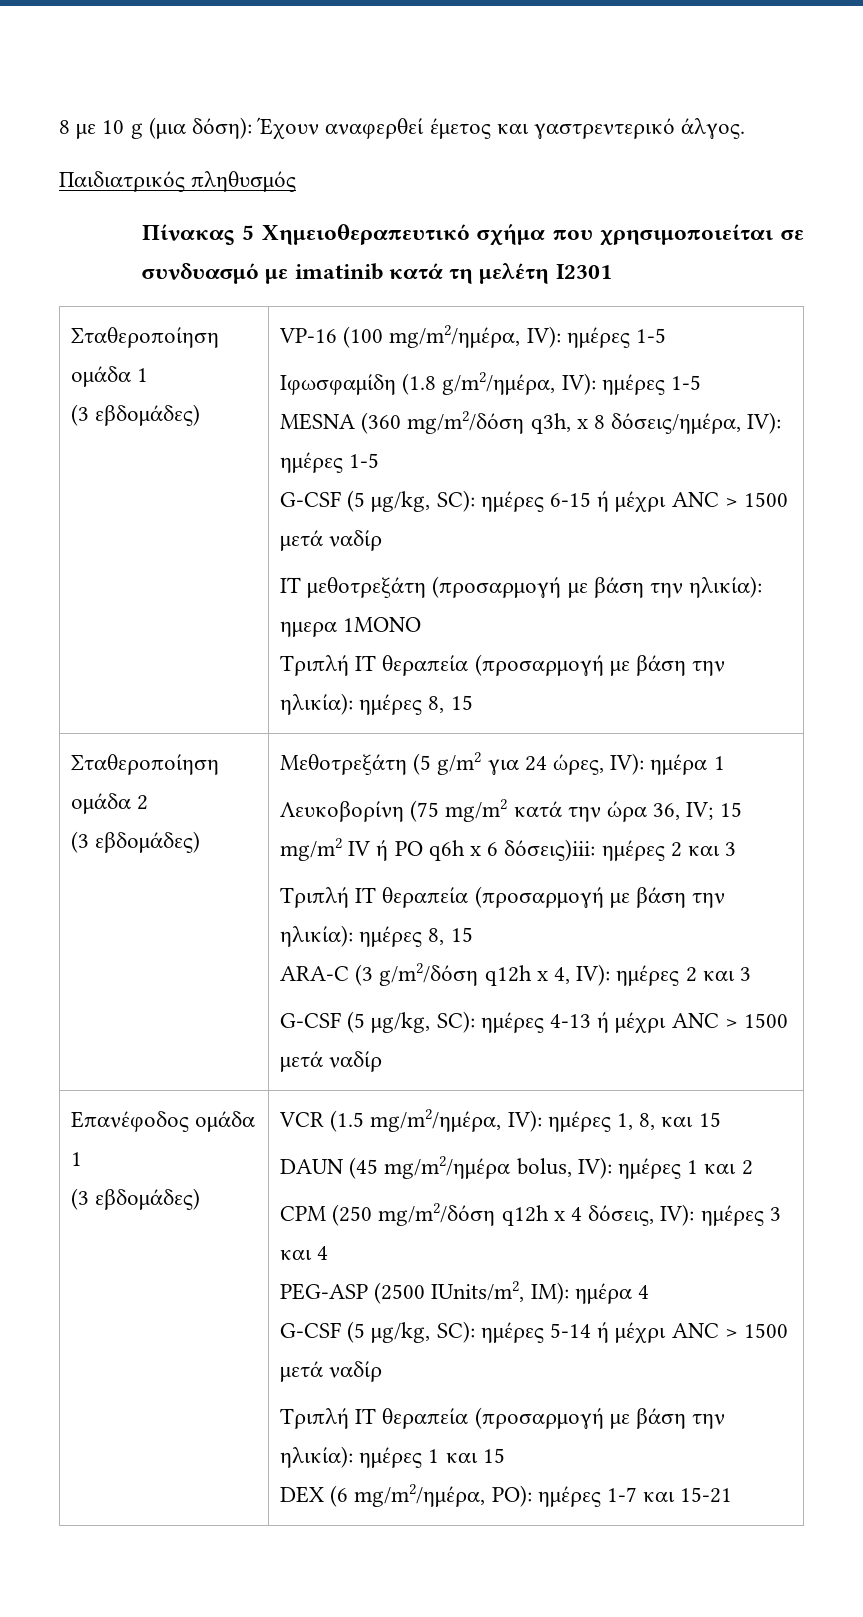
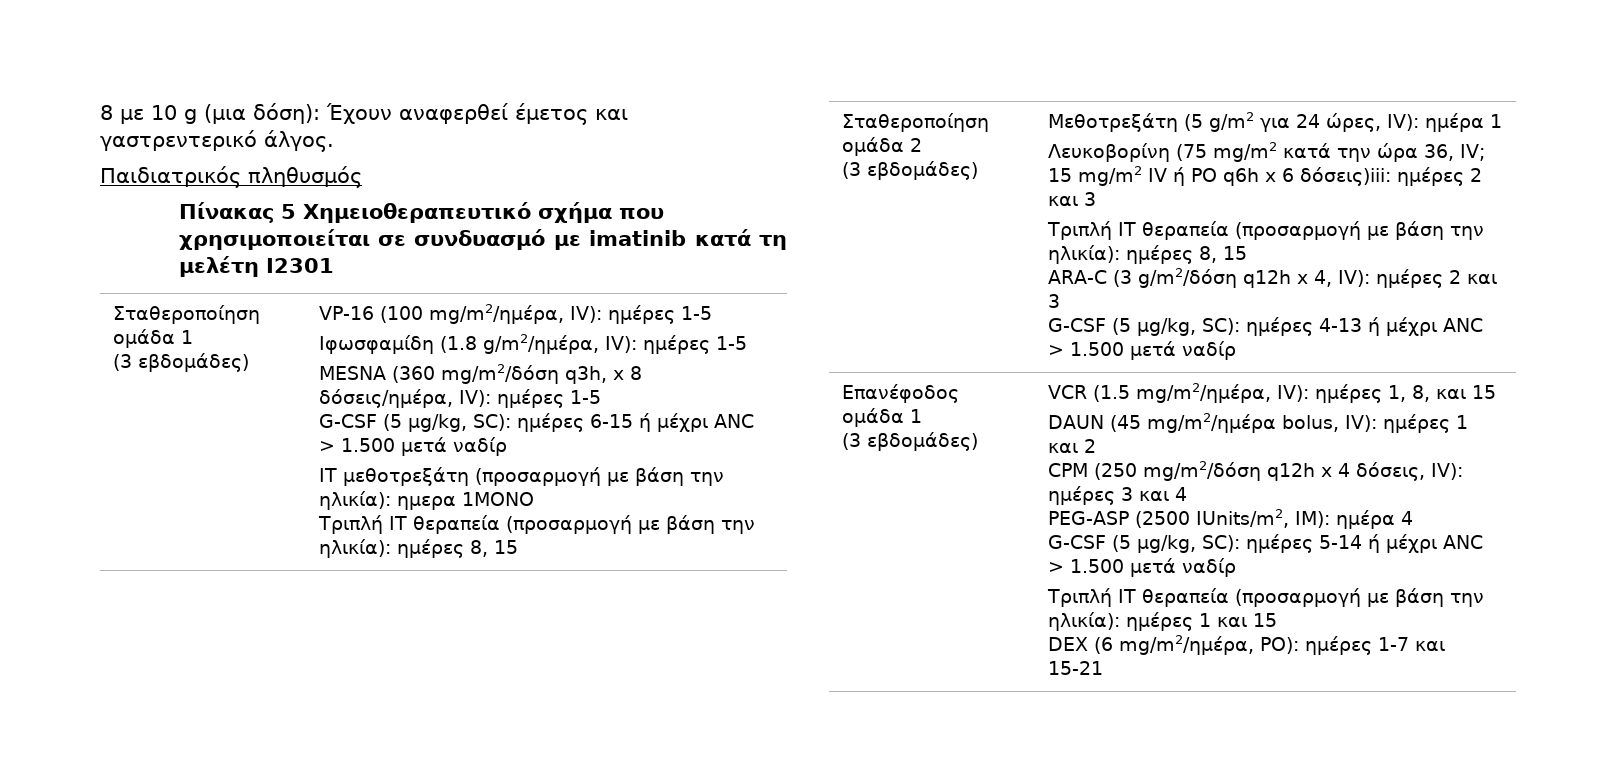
- G-CSF (5 μg/kg, SC): ημέρες 6-15 ή μέχρι ANC > 1500 μετά ναδίρ
+ G-CSF (5 μg/kg, SC): ημέρες 6-15 ή μέχρι ANC > 1.500 μετά ναδίρ
- G-CSF (5 μg/kg, SC): ημέρες 4-13 ή μέχρι ANC > 1500 μετά ναδίρ
+ G-CSF (5 μg/kg, SC): ημέρες 4-13 ή μέχρι ANC > 1.500 μετά ναδίρ
- G-CSF (5 μg/kg, SC): ημέρες 5-14 ή μέχρι ANC > 1500 μετά ναδίρ
+ G-CSF (5 μg/kg, SC): ημέρες 5-14 ή μέχρι ANC > 1.500 μετά ναδίρ

